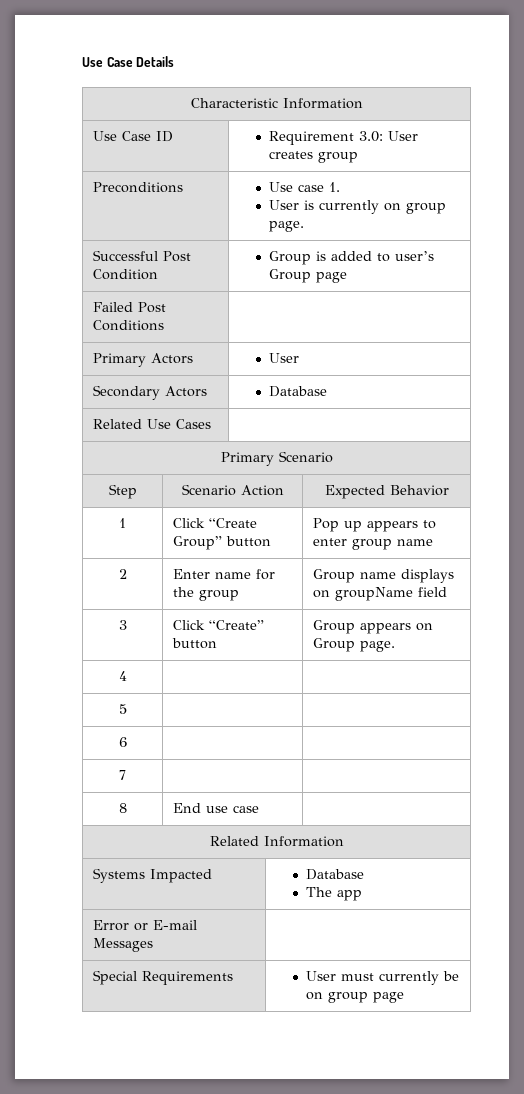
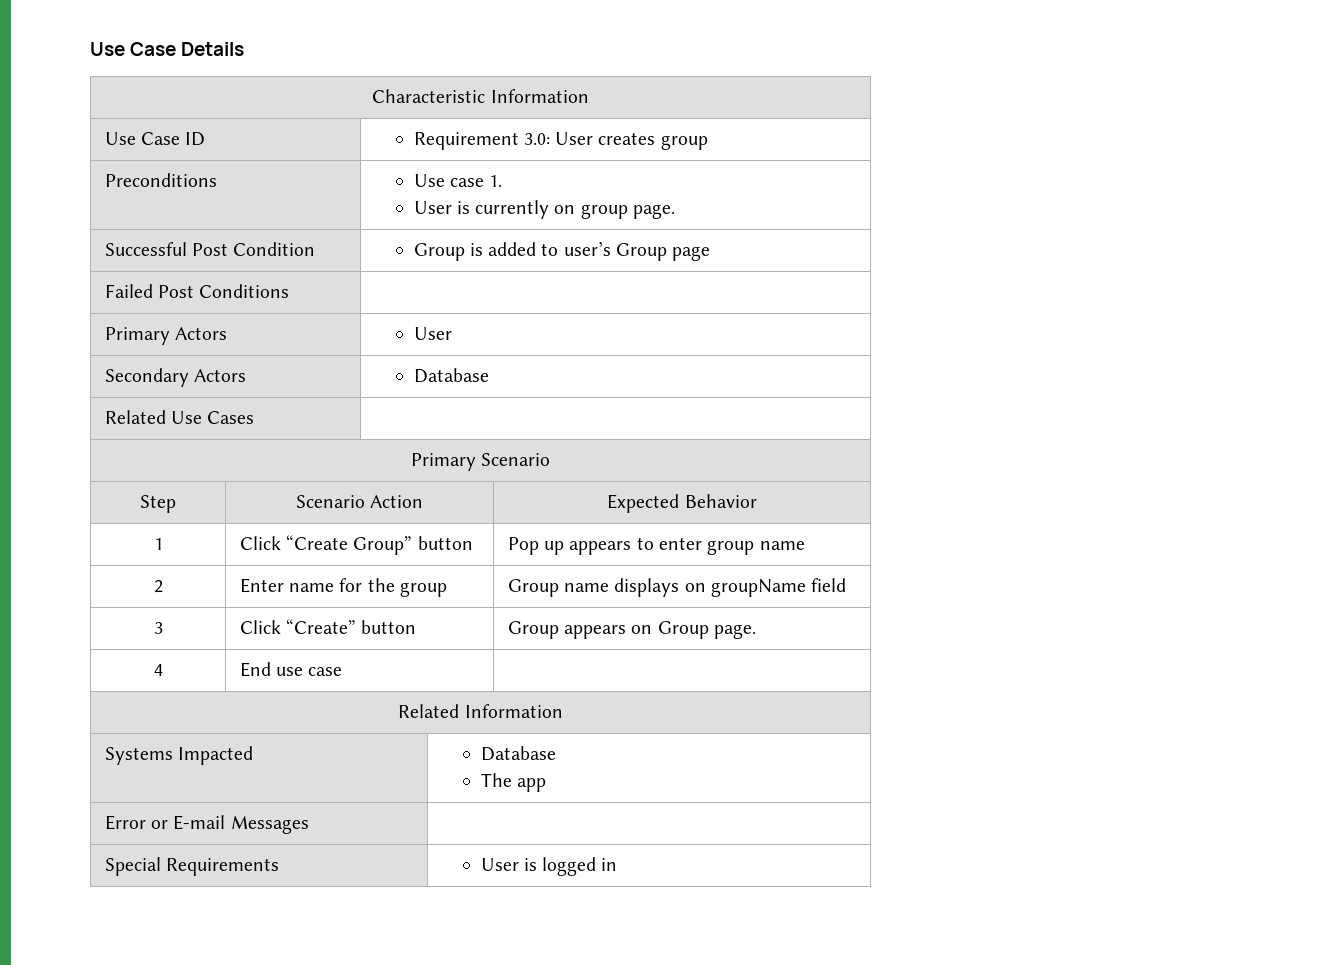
- 4 | |
- 5 | |
- 6 | |
- 7 | |
- 8 | End use case |
+ 4 | End use case |
- Special Requirements | User must currently be on group page
+ Special Requirements | User is logged in

